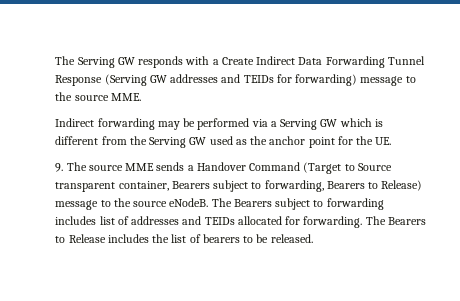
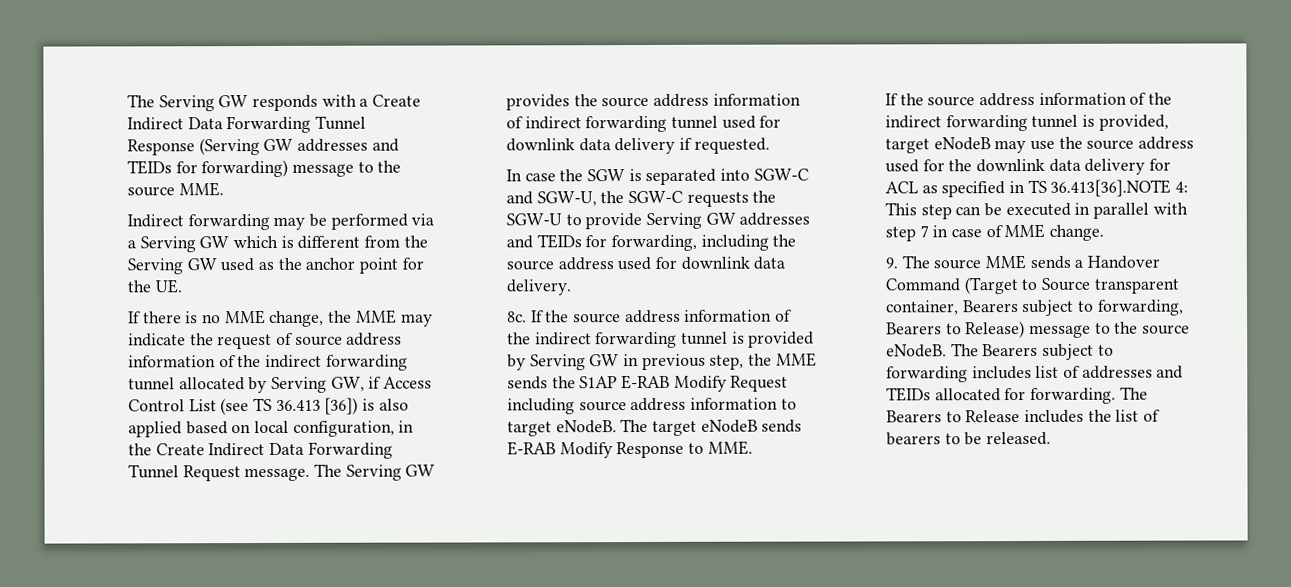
+ If there is no MME change, the MME may indicate the request of source address information of the indirect forwarding tunnel allocated by Serving GW, if Access Control List (see TS 36.413 [36]) is also applied based on local configuration, in the Create Indirect Data Forwarding Tunnel Request message. The Serving GW provides the source address information of indirect forwarding tunnel used for downlink data delivery if requested.
+ In case the SGW is separated into SGW-C and SGW-U, the SGW-C requests the SGW-U to provide Serving GW addresses and TEIDs for forwarding, including the source address used for downlink data delivery.
+ 8c. If the source address information of the indirect forwarding tunnel is provided by Serving GW in previous step, the MME sends the S1AP E-RAB Modify Request including source address information to target eNodeB. The target eNodeB sends E-RAB Modify Response to MME.
+ If the source address information of the indirect forwarding tunnel is provided, target eNodeB may use the source address used for the downlink data delivery for ACL as specified in TS 36.413[36].NOTE 4: This step can be executed in parallel with step 7 in case of MME change.

